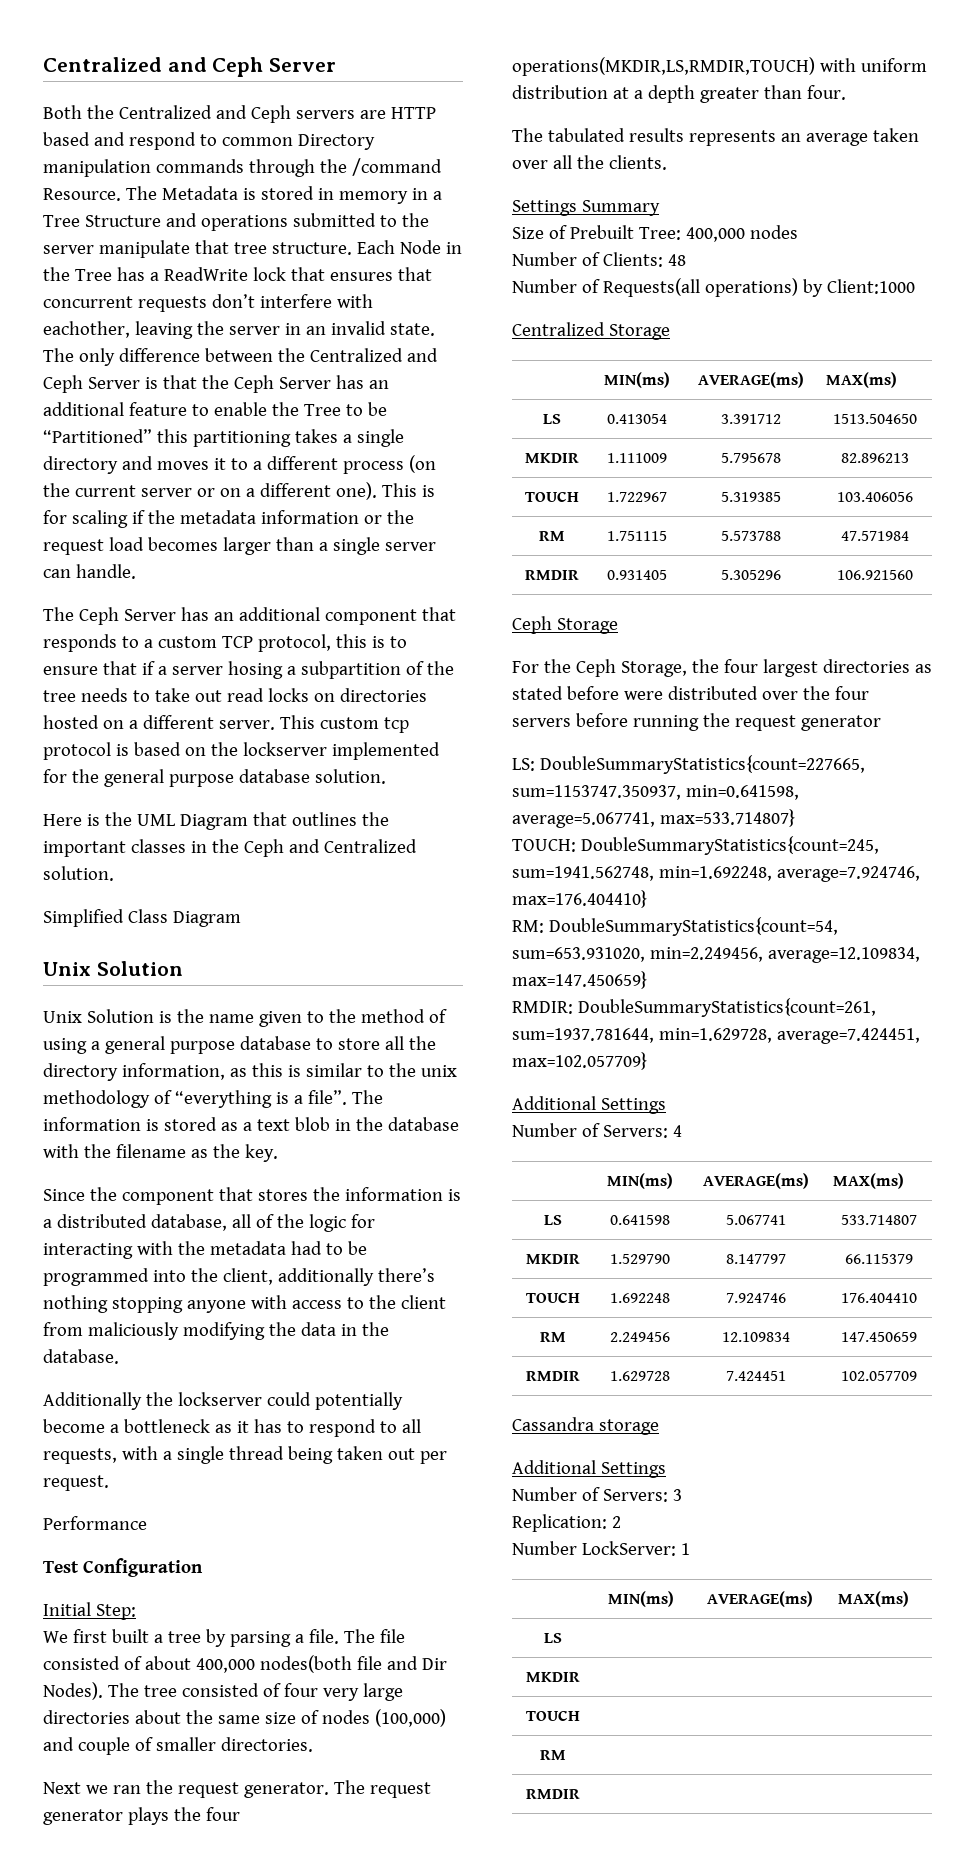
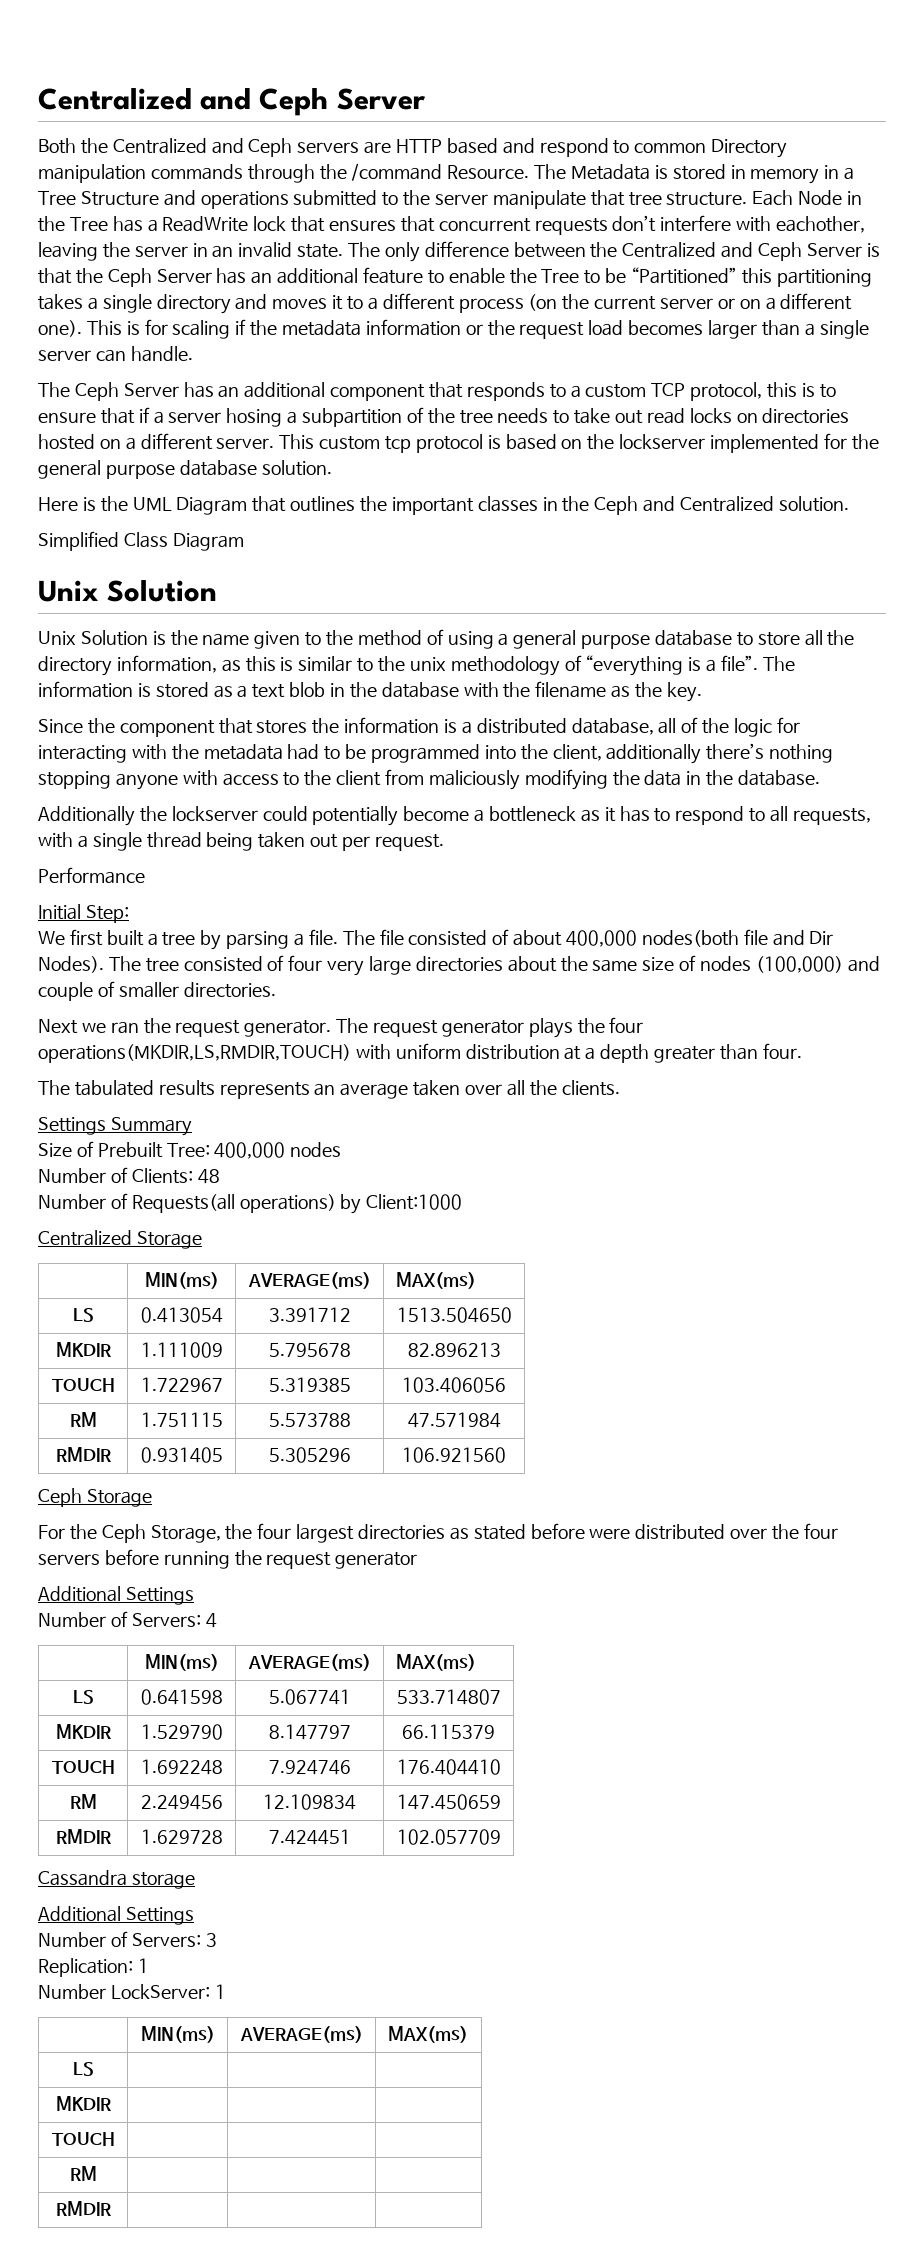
- Test Configuration
- LS: DoubleSummaryStatistics{count=227665, sum=1153747.350937, min=0.641598, average=5.067741, max=533.714807}
- TOUCH: DoubleSummaryStatistics{count=245, sum=1941.562748, min=1.692248, average=7.924746, max=176.404410}
- RM: DoubleSummaryStatistics{count=54, sum=653.931020, min=2.249456, average=12.109834, max=147.450659}
- RMDIR: DoubleSummaryStatistics{count=261, sum=1937.781644, min=1.629728, average=7.424451, max=102.057709}
- Replication: 2
+ Replication: 1

